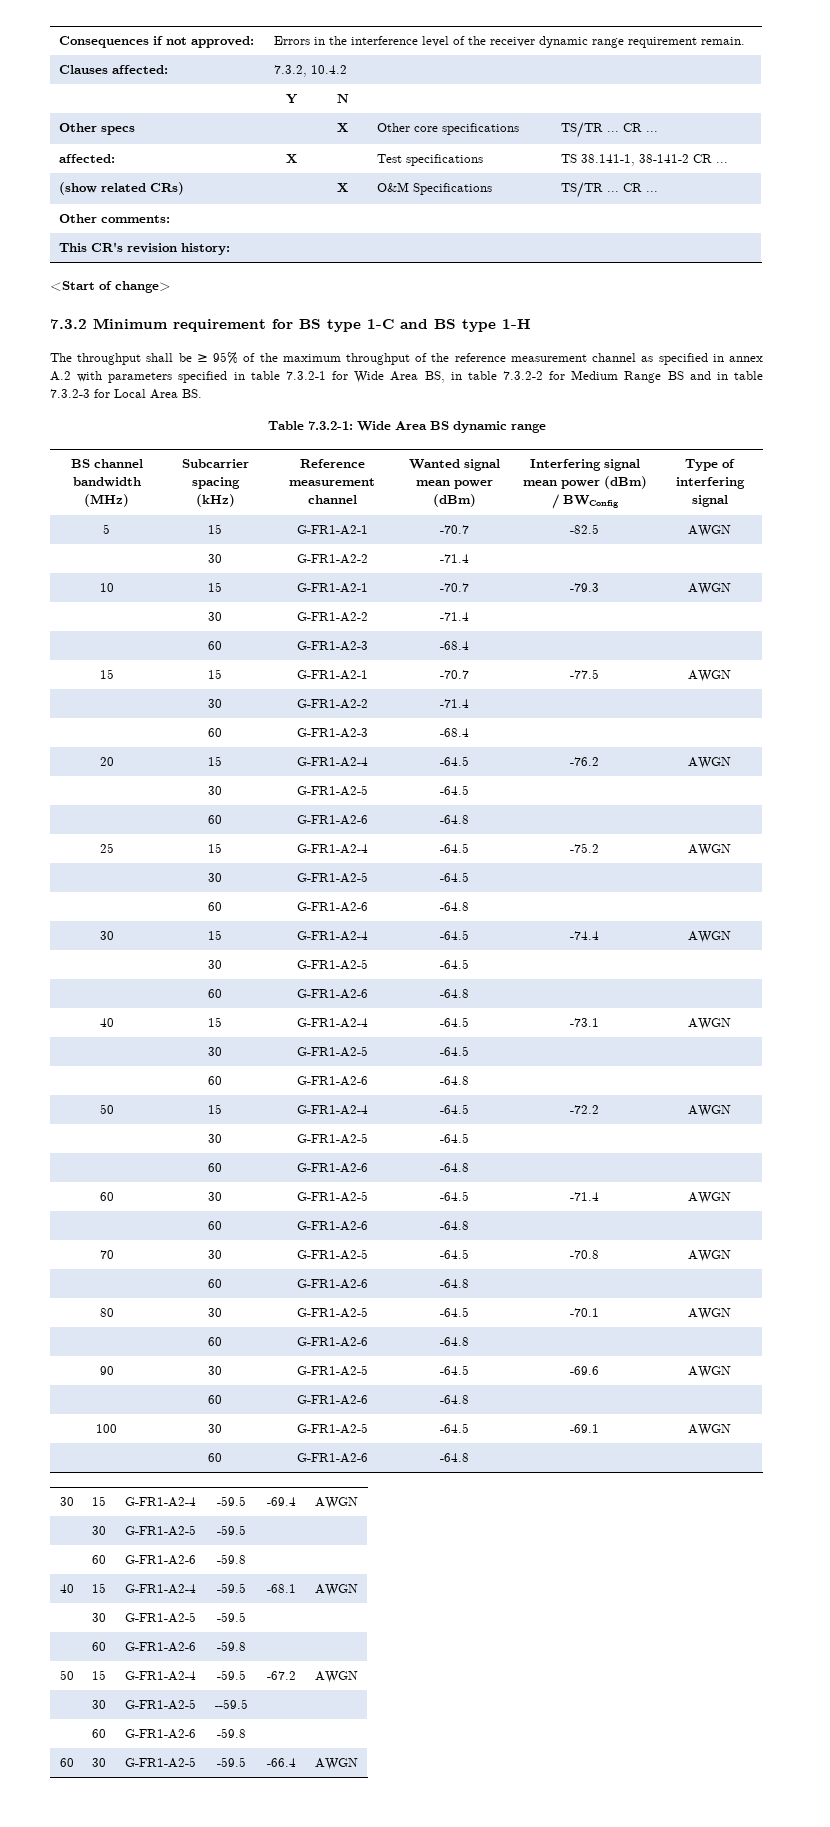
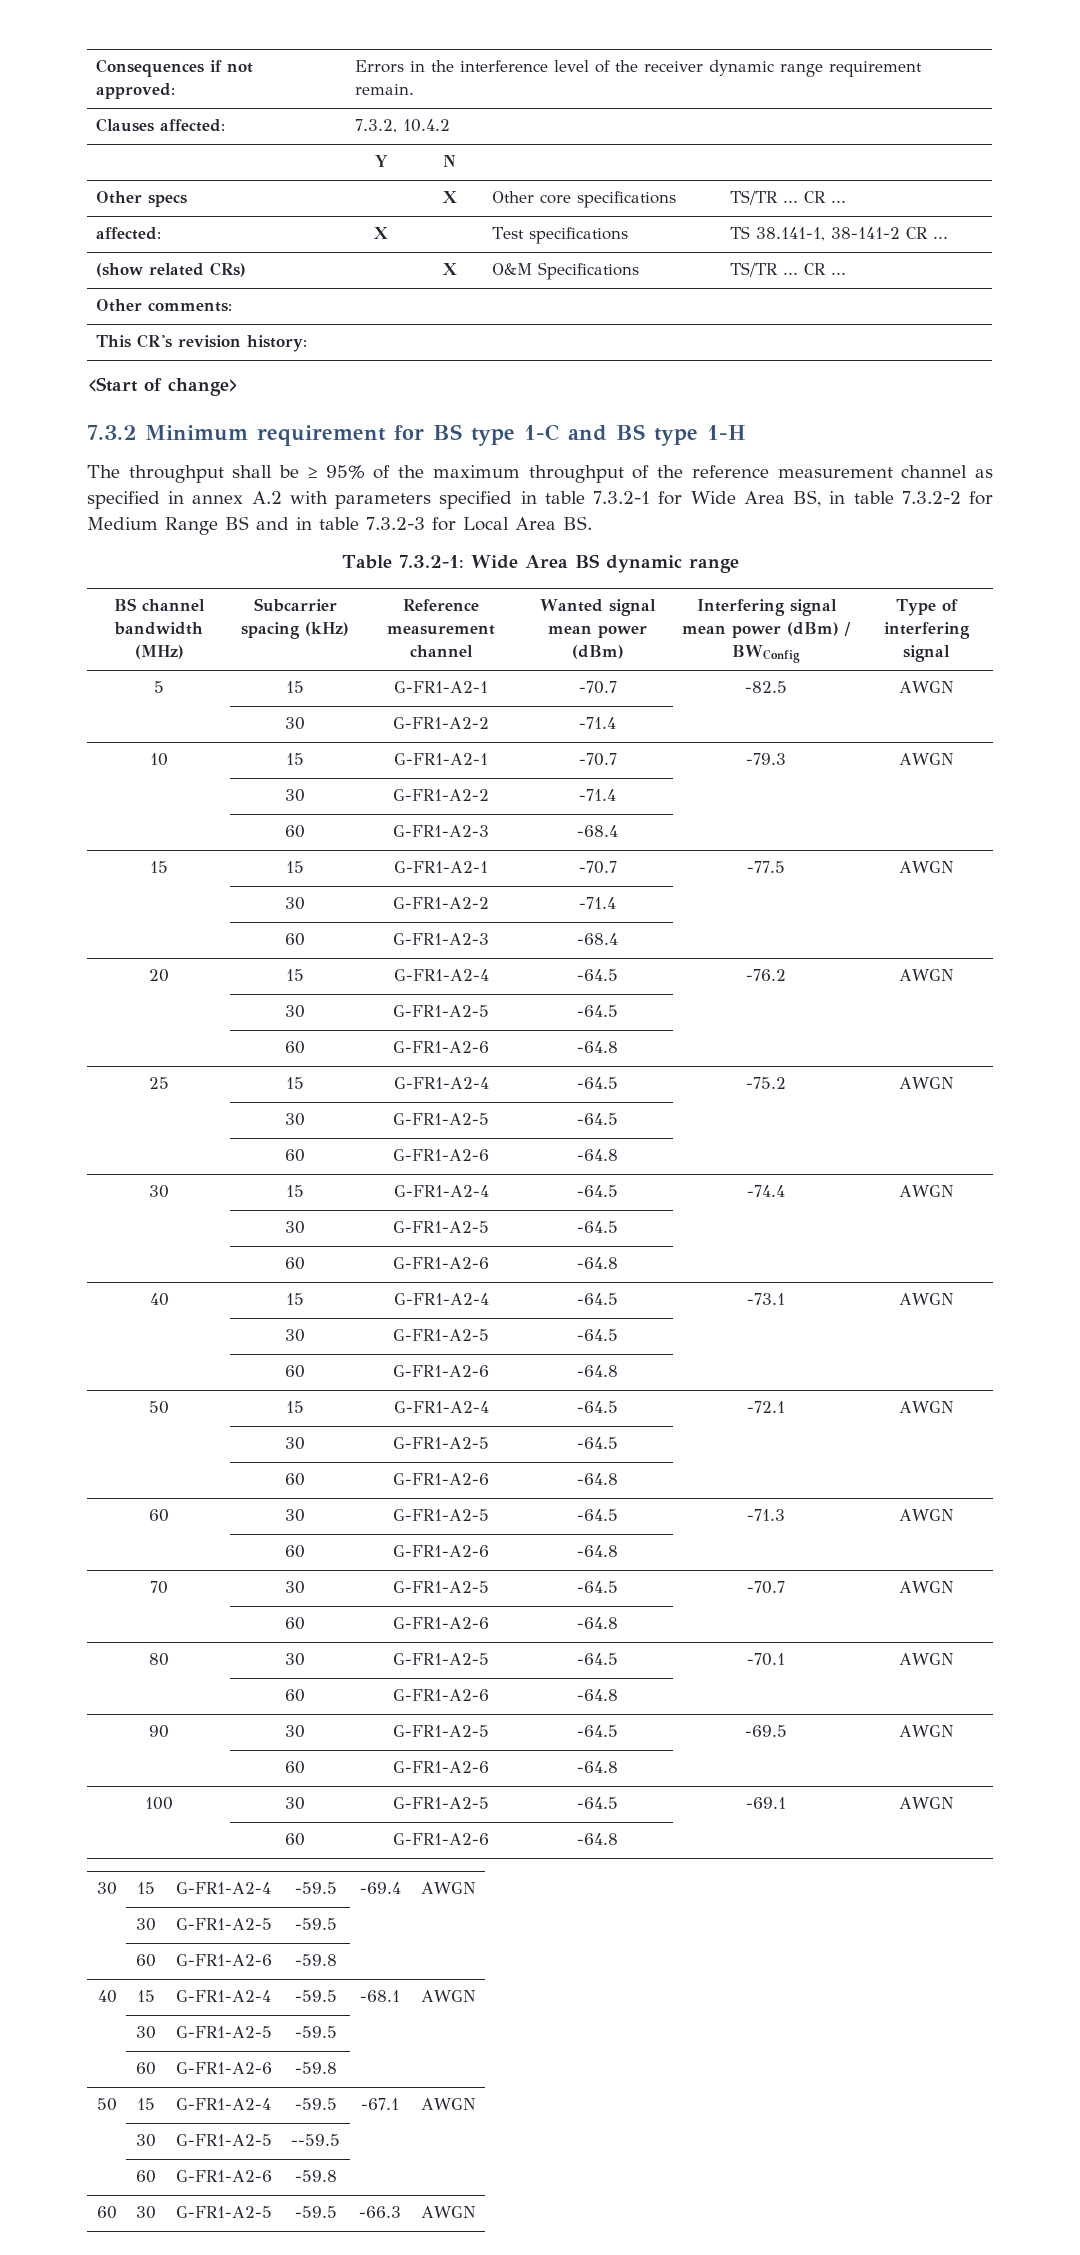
- 50 | 15 | G-FR1-A2-4 | -64.5 | -72.2 | AWGN
+ 50 | 15 | G-FR1-A2-4 | -64.5 | -72.1 | AWGN
- 60 | 30 | G-FR1-A2-5 | -64.5 | -71.4 | AWGN
+ 60 | 30 | G-FR1-A2-5 | -64.5 | -71.3 | AWGN
- 70 | 30 | G-FR1-A2-5 | -64.5 | -70.8 | AWGN
+ 70 | 30 | G-FR1-A2-5 | -64.5 | -70.7 | AWGN
- 90 | 30 | G-FR1-A2-5 | -64.5 | -69.6 | AWGN
+ 90 | 30 | G-FR1-A2-5 | -64.5 | -69.5 | AWGN
- 50 | 15 | G-FR1-A2-4 | -59.5 | -67.2 | AWGN
+ 50 | 15 | G-FR1-A2-4 | -59.5 | -67.1 | AWGN
- 60 | 30 | G-FR1-A2-5 | -59.5 | -66.4 | AWGN
+ 60 | 30 | G-FR1-A2-5 | -59.5 | -66.3 | AWGN

